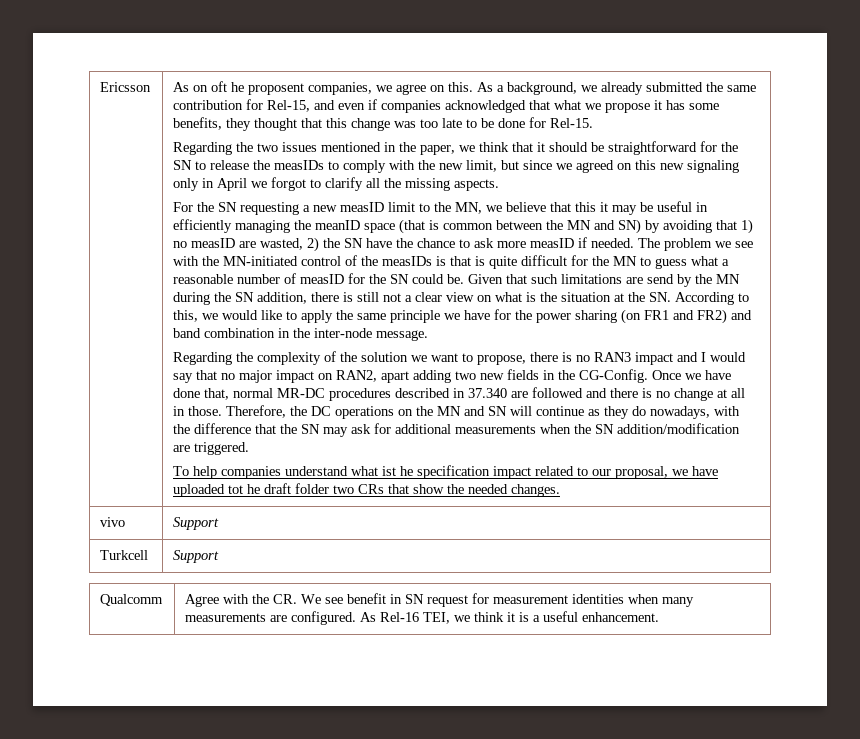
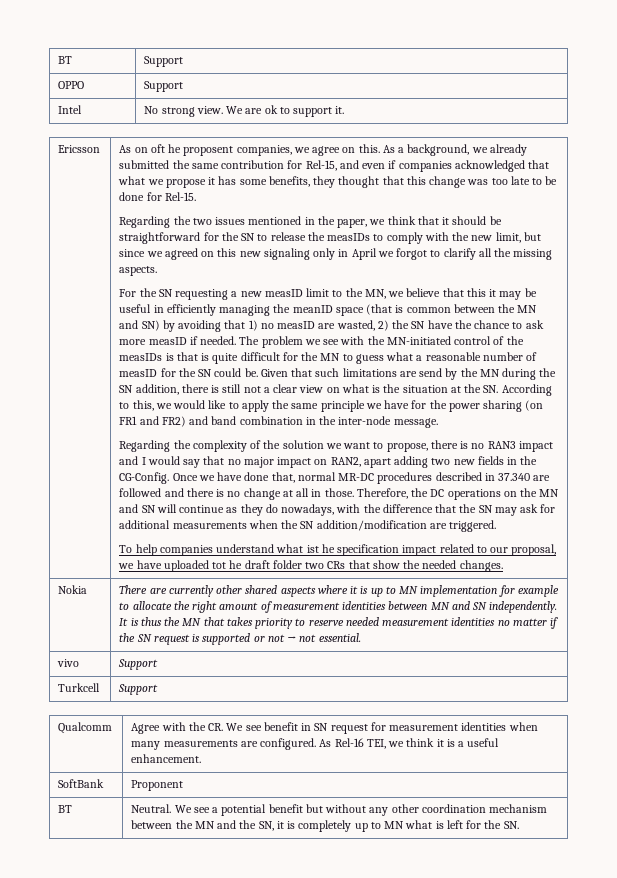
+ BT | Support
+ OPPO | Support
+ Intel | No strong view. We are ok to support it.
+ Nokia | There are currently other shared aspects where it is up to MN implementation for example to allocate the right amount of measurement identities between MN and SN independently. It is thus the MN that takes priority to reserve needed measurement identities no matter if the SN request is supported or not → not essential.
+ SoftBank | Proponent
+ BT | Neutral. We see a potential benefit but without any other coordination mechanism between the MN and the SN, it is completely up to MN what is left for the SN.

